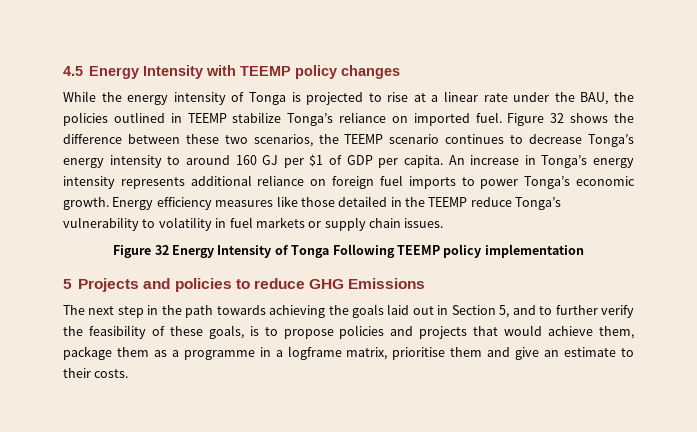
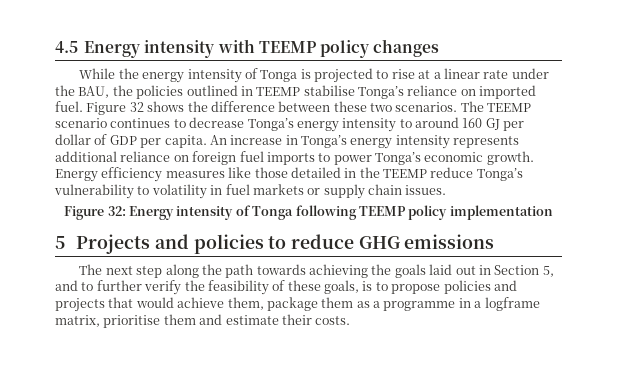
- 4.5 Energy Intensity with TEEMP policy changes
+ 4.5 Energy intensity with TEEMP policy changes
- While the energy intensity of Tonga is projected to rise at a linear rate under the BAU, the policies outlined in TEEMP stabilize Tonga’s reliance on imported fuel.
+ While the energy intensity of Tonga is projected to rise at a linear rate under the BAU, the policies outlined in TEEMP stabilise Tonga’s reliance on imported fuel.
- Figure 32 shows the difference between these two scenarios, the TEEMP scenario continues to decrease Tonga’s energy intensity to around 160 GJ per $1 of GDP per capita.
+ Figure 32 shows the difference between these two scenarios. The TEEMP scenario continues to decrease Tonga’s energy intensity to around 160 GJ per dollar of GDP per capita.
- Figure 32 Energy Intensity of Tonga Following TEEMP policy implementation
+ Figure 32: Energy intensity of Tonga following TEEMP policy implementation
- 5 Projects and policies to reduce GHG Emissions
+ 5 Projects and policies to reduce GHG emissions
- The next step in the path towards achieving the goals laid out in Section 5, and to further verify the feasibility of these goals, is to propose policies and projects that would achieve them, package them as a programme in a logframe matrix, prioritise them and give an estimate to their costs.
+ The next step along the path towards achieving the goals laid out in Section 5, and to further verify the feasibility of these goals, is to propose policies and projects that would achieve them, package them as a programme in a logframe matrix, prioritise them and estimate their costs.

